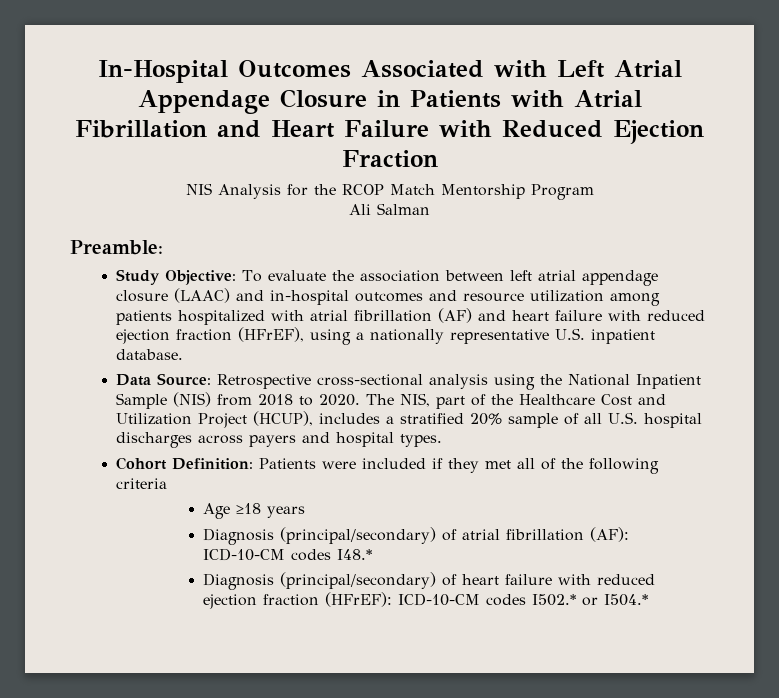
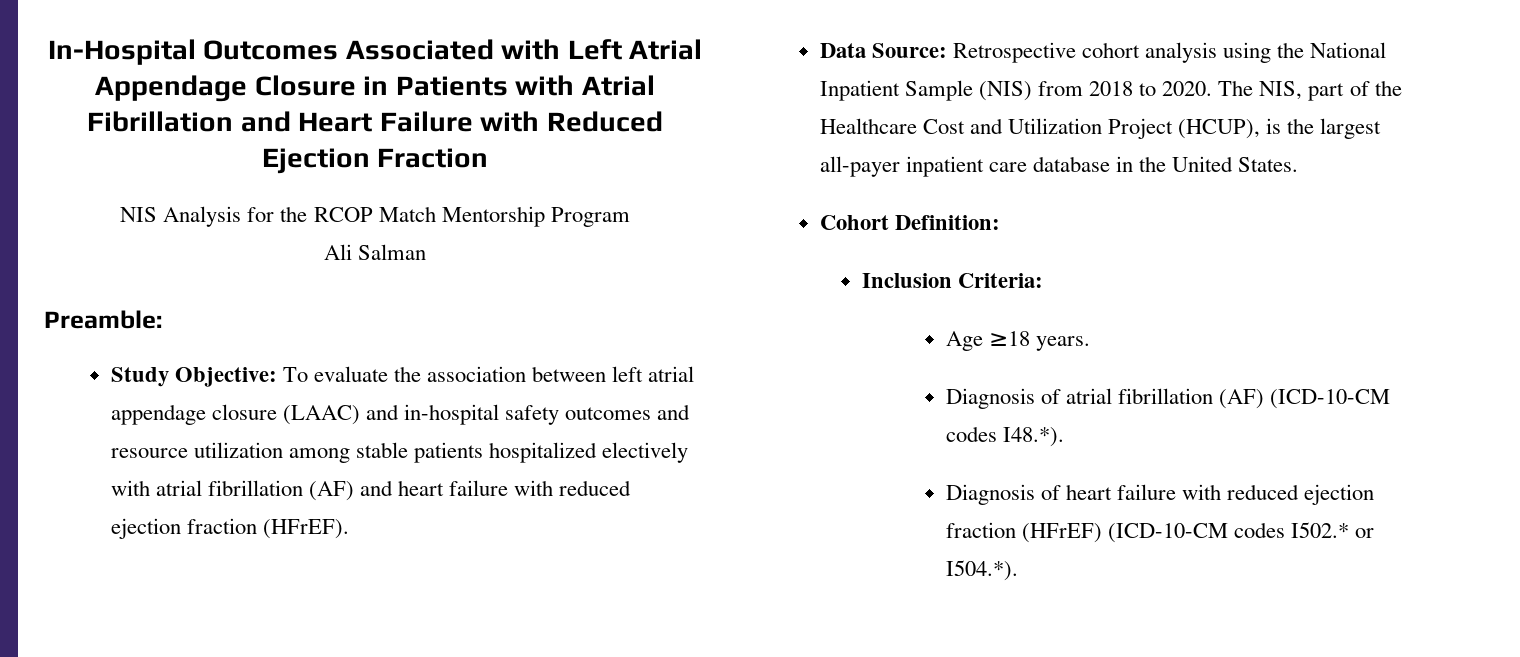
- Study Objective: To evaluate the association between left atrial appendage closure (LAAC) and in-hospital outcomes and resource utilization among patients hospitalized with atrial fibrillation (AF) and heart failure with reduced ejection fraction (HFrEF), using a nationally representative U.S. inpatient database.
+ Study Objective: To evaluate the association between left atrial appendage closure (LAAC) and in-hospital safety outcomes and resource utilization among stable patients hospitalized electively with atrial fibrillation (AF) and heart failure with reduced ejection fraction (HFrEF).
- Data Source: Retrospective cross-sectional analysis using the National Inpatient Sample (NIS) from 2018 to 2020.
+ Data Source: Retrospective cohort analysis using the National Inpatient Sample (NIS) from 2018 to 2020.
- The NIS, part of the Healthcare Cost and Utilization Project (HCUP), includes a stratified 20% sample of all U.S. hospital discharges across payers and hospital types.
- Cohort Definition: Patients were included if they met all of the following criteria
+ The NIS, part of the Healthcare Cost and Utilization Project (HCUP), is the largest all-payer inpatient care database in the United States.
+ Cohort Definition:
+ Inclusion Criteria:
- Age ≥18 years
- Diagnosis (principal/secondary) of atrial fibrillation (AF): ICD-10-CM codes I48.*
- Diagnosis (principal/secondary) of heart failure with reduced ejection fraction (HFrEF): ICD-10-CM codes I502.* or I504.*
+ Age ≥18 years.
+ Diagnosis of atrial fibrillation (AF) (ICD-10-CM codes I48.*).
+ Diagnosis of heart failure with reduced ejection fraction (HFrEF) (ICD-10-CM codes I502.* or I504.*).

